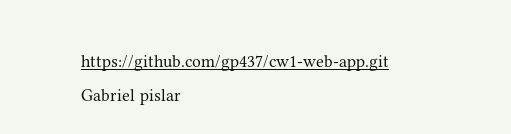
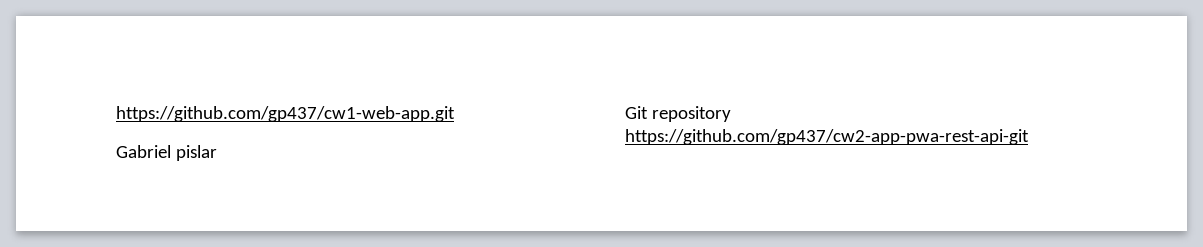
+ Git repository https://github.com/gp437/cw2-app-pwa-rest-api-git

